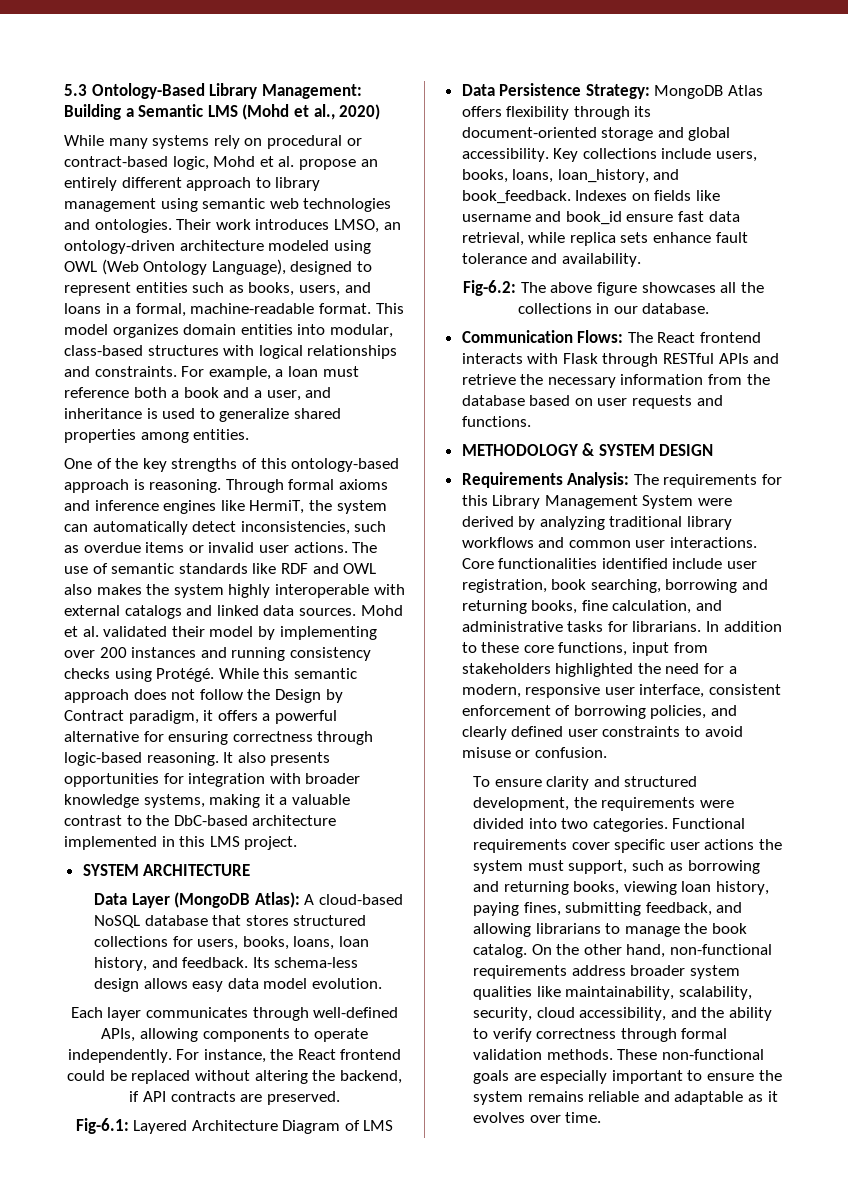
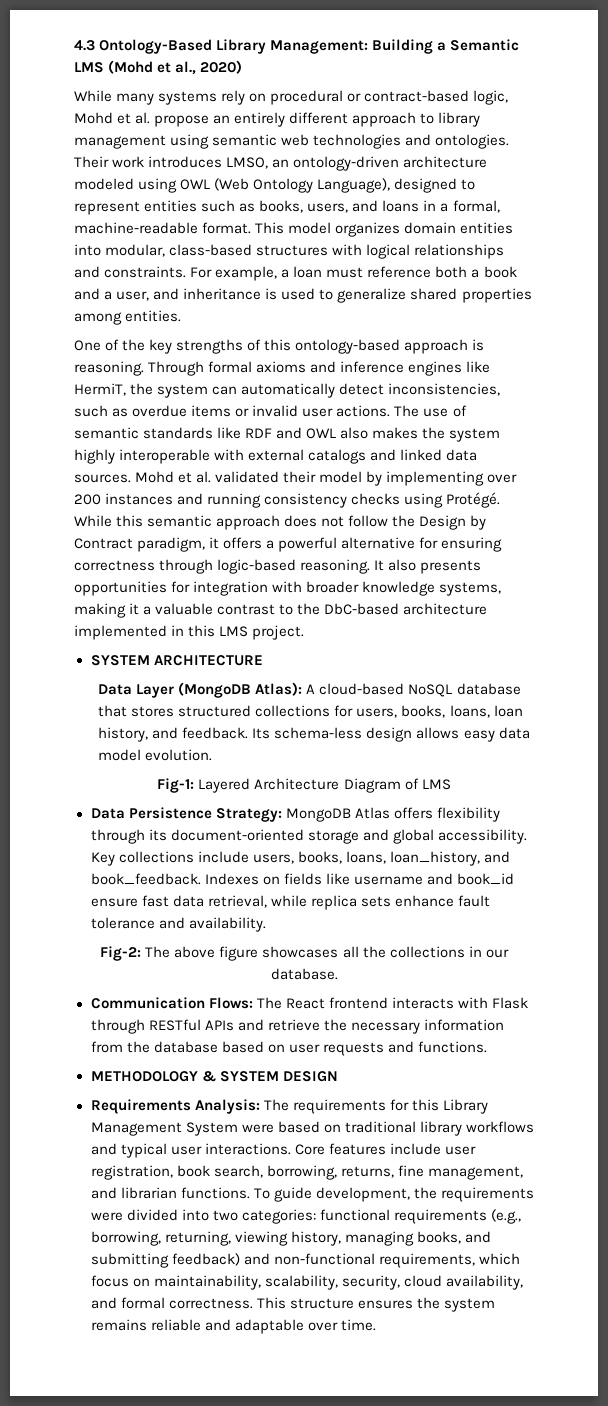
- 5.3 Ontology-Based Library Management: Building a Semantic LMS (Mohd et al., 2020)
+ 4.3 Ontology-Based Library Management: Building a Semantic LMS (Mohd et al., 2020)
- Each layer communicates through well-defined APIs, allowing components to operate independently. For instance, the React frontend could be replaced without altering the backend, if API contracts are preserved.
- Fig-6.1: Layered Architecture Diagram of LMS
+ Fig-1: Layered Architecture Diagram of LMS
- Fig-6.2: The above figure showcases all the collections in our database.
+ Fig-2: The above figure showcases all the collections in our database.
- Requirements Analysis: The requirements for this Library Management System were derived by analyzing traditional library workflows and common user interactions.
+ Requirements Analysis: The requirements for this Library Management System were based on traditional library workflows and typical user interactions.
- Core functionalities identified include user registration, book searching, borrowing and returning books, fine calculation, and administrative tasks for librarians. In addition to these core functions, input from stakeholders highlighted the need for a modern, responsive user interface, consistent enforcement of borrowing policies, and clearly defined user constraints to avoid misuse or confusion.
- To ensure clarity and structured development, the requirements were divided into two categories. Functional requirements cover specific user actions the system must support, such as borrowing and returning books, viewing loan history, paying fines, submitting feedback, and allowing librarians to manage the book catalog. On the other hand, non-functional requirements address broader system qualities like maintainability, scalability, security, cloud accessibility, and the ability to verify correctness through formal validation methods. These non-functional goals are especially important to ensure the system remains reliable and adaptable as it evolves over time.
+ Core features include user registration, book search, borrowing, returns, fine management, and librarian functions. To guide development, the requirements were divided into two categories: functional requirements (e.g., borrowing, returning, viewing history, managing books, and submitting feedback) and non-functional requirements, which focus on maintainability, scalability, security, cloud availability, and formal correctness. This structure ensures the system remains reliable and adaptable over time.

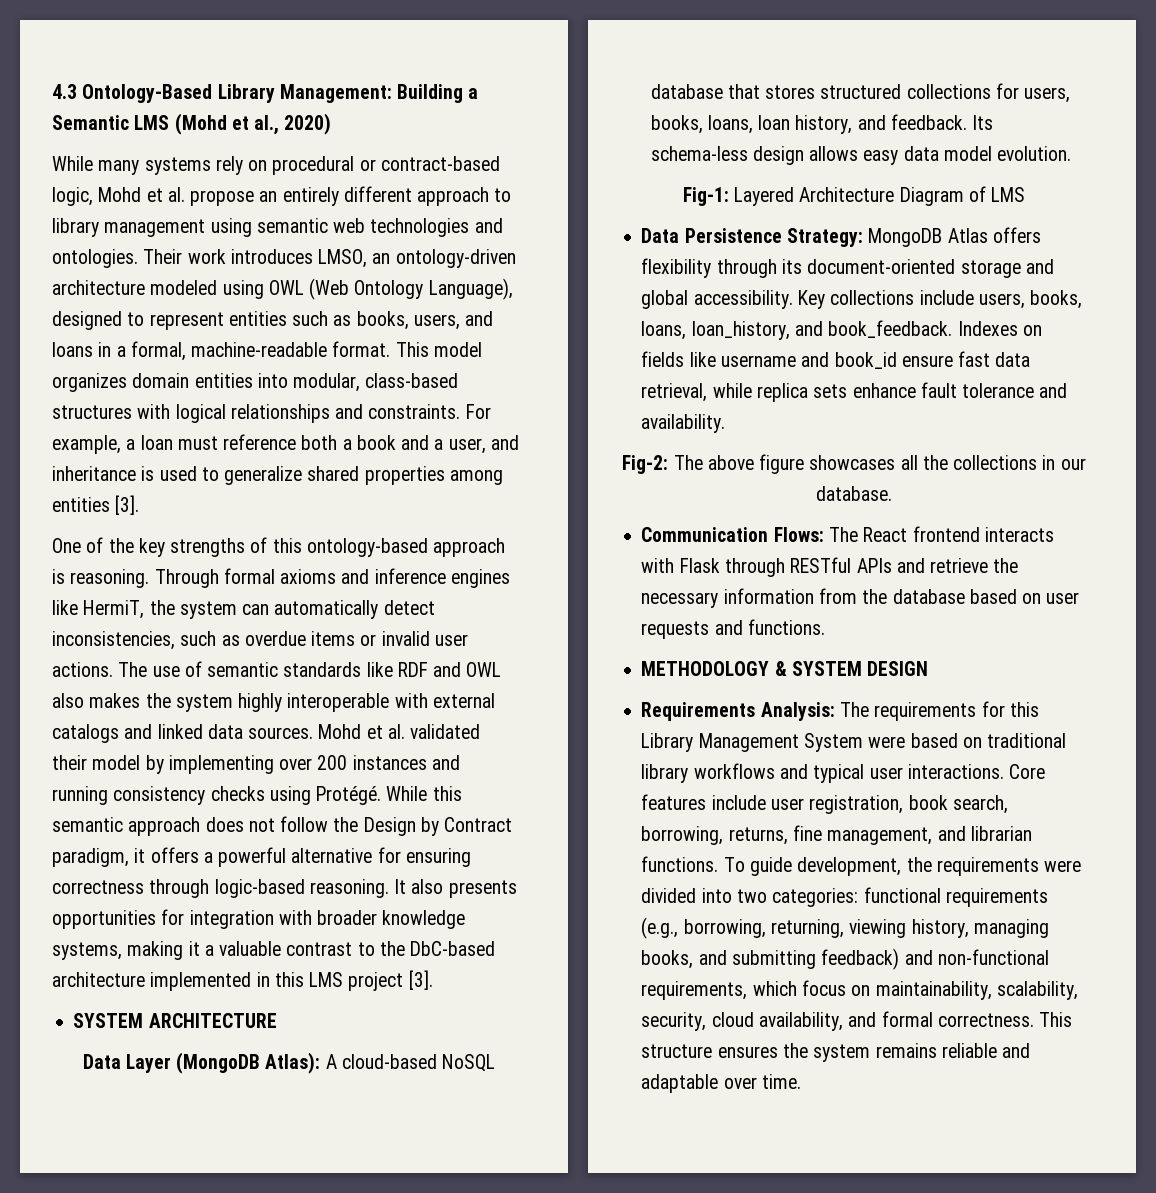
- For example, a loan must reference both a book and a user, and inheritance is used to generalize shared properties among entities.
+ For example, a loan must reference both a book and a user, and inheritance is used to generalize shared properties among entities [3].
- It also presents opportunities for integration with broader knowledge systems, making it a valuable contrast to the DbC-based architecture implemented in this LMS project.
+ It also presents opportunities for integration with broader knowledge systems, making it a valuable contrast to the DbC-based architecture implemented in this LMS project [3].

